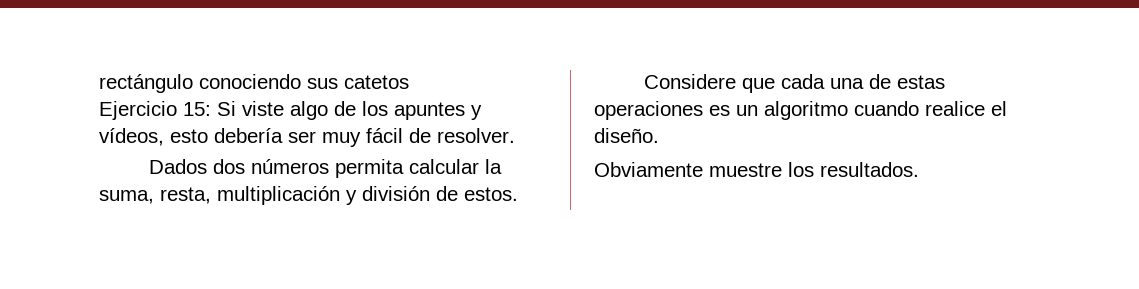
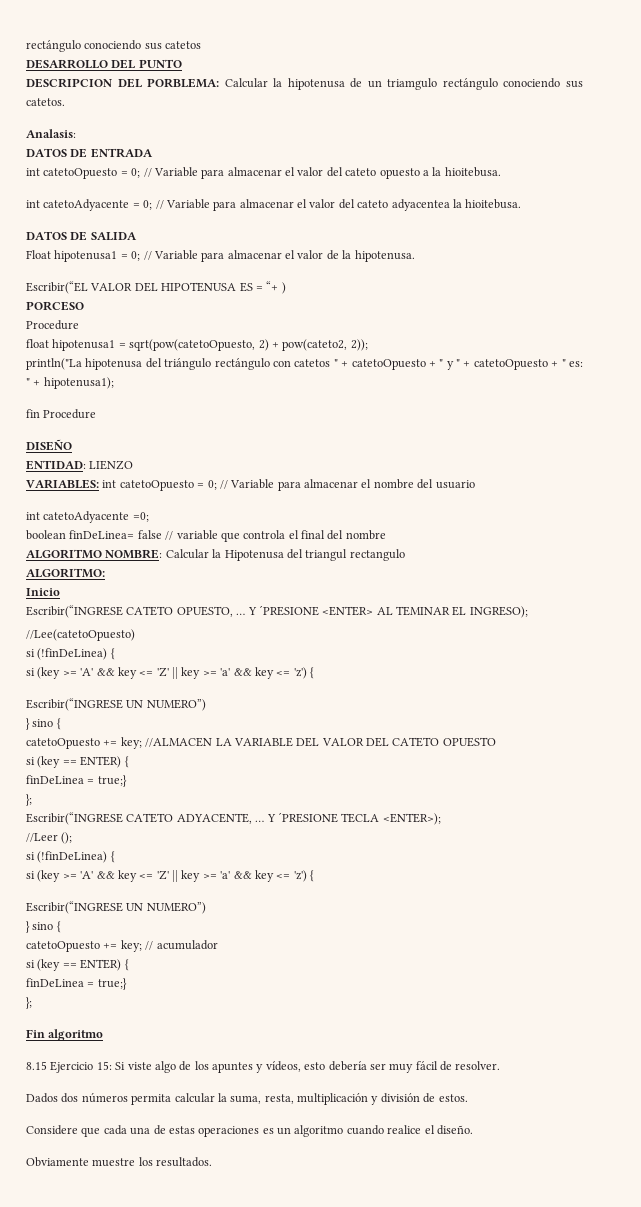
- Ejercicio 15: Si viste algo de los apuntes y vídeos, esto debería ser muy fácil de resolver.
+ DESARROLLO DEL PUNTO
+ DESCRIPCION DEL PORBLEMA: Calcular la hipotenusa de un triamgulo rectángulo conociendo sus catetos.
+ Analasis:
+ DATOS DE ENTRADA
+ int catetoOpuesto = 0; // Variable para almacenar el valor del cateto opuesto a la hioitebusa.
+ int catetoAdyacente = 0; // Variable para almacenar el valor del cateto adyacentea la hioitebusa.
+ DATOS DE SALIDA
+ Float hipotenusa1 = 0; // Variable para almacenar el valor de la hipotenusa.
+ Escribir(“EL VALOR DEL HIPOTENUSA ES = “+ )
+ PORCESO
+ Procedure
+ float hipotenusa1 = sqrt(pow(catetoOpuesto, 2) + pow(cateto2, 2));
+ println("La hipotenusa del triángulo rectángulo con catetos " + catetoOpuesto + " y " + catetoOpuesto + " es: " + hipotenusa1);
+ fin Procedure
+ DISEÑO
+ ENTIDAD: LIENZO
+ VARIABLES: int catetoOpuesto = 0; // Variable para almacenar el nombre del usuario
+ int catetoAdyacente =0;
+ boolean finDeLinea= false // variable que controla el final del nombre
+ ALGORITMO NOMBRE: Calcular la Hipotenusa del triangul rectangulo
+ ALGORITMO:
+ Inicio
+ Escribir(“INGRESE CATETO OPUESTO, … Y ´PRESIONE <ENTER> AL TEMINAR EL INGRESO);
+ //Lee(catetoOpuesto)
+ si (!finDeLinea) {
+ si (key >= 'A' && key <= 'Z' || key >= 'a' && key <= 'z') {
+ Escribir(“INGRESE UN NUMERO”)
+ } sino {
+ catetoOpuesto += key; //ALMACEN LA VARIABLE DEL VALOR DEL CATETO OPUESTO
+ si (key == ENTER) {
+ finDeLinea = true;}
+ };
+ Escribir(“INGRESE CATETO ADYACENTE, … Y ´PRESIONE TECLA <ENTER>);
+ //Leer ();
+ si (!finDeLinea) {
+ si (key >= 'A' && key <= 'Z' || key >= 'a' && key <= 'z') {
+ Escribir(“INGRESE UN NUMERO”)
+ } sino {
+ catetoOpuesto += key; // acumulador
+ si (key == ENTER) {
+ finDeLinea = true;}
+ };
+ Fin algoritmo
+ 8.15 Ejercicio 15: Si viste algo de los apuntes y vídeos, esto debería ser muy fácil de resolver.

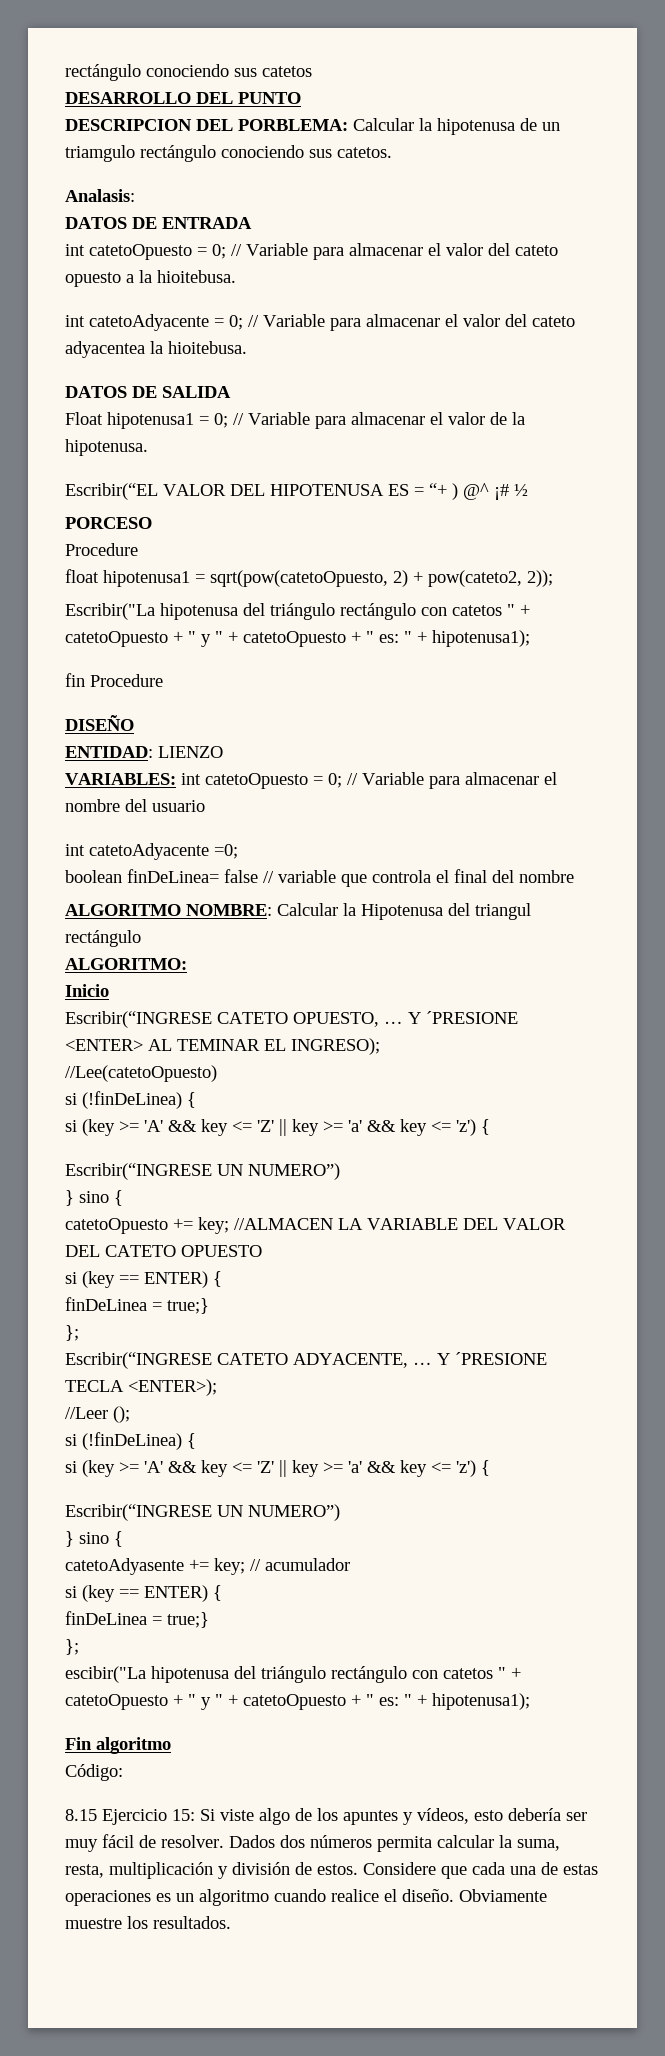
- Escribir(“EL VALOR DEL HIPOTENUSA ES = “+ )
+ Escribir(“EL VALOR DEL HIPOTENUSA ES = “+ ) @^ ¡# ½
- println("La hipotenusa del triángulo rectángulo con catetos " + catetoOpuesto + " y " + catetoOpuesto + " es: " + hipotenusa1);
+ Escribir("La hipotenusa del triángulo rectángulo con catetos " + catetoOpuesto + " y " + catetoOpuesto + " es: " + hipotenusa1);
- ALGORITMO NOMBRE: Calcular la Hipotenusa del triangul rectangulo
+ ALGORITMO NOMBRE: Calcular la Hipotenusa del triangul rectángulo
- catetoOpuesto += key; // acumulador
+ catetoAdyasente += key; // acumulador
+ escibir("La hipotenusa del triángulo rectángulo con catetos " + catetoOpuesto + " y " + catetoOpuesto + " es: " + hipotenusa1);
+ Código:
- 8.15 Ejercicio 15: Si viste algo de los apuntes y vídeos, esto debería ser muy fácil de resolver.
- Dados dos números permita calcular la suma, resta, multiplicación y división de estos.
- Considere que cada una de estas operaciones es un algoritmo cuando realice el diseño.
- Obviamente muestre los resultados.
+ 8.15 Ejercicio 15: Si viste algo de los apuntes y vídeos, esto debería ser muy fácil de resolver. Dados dos números permita calcular la suma, resta, multiplicación y división de estos. Considere que cada una de estas operaciones es un algoritmo cuando realice el diseño. Obviamente muestre los resultados.

